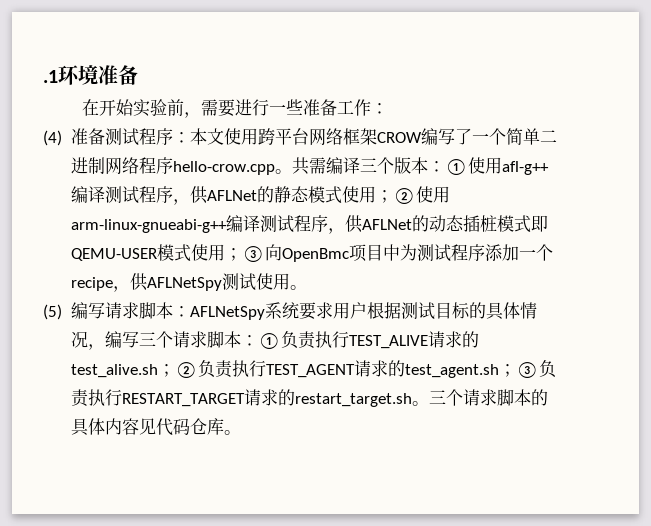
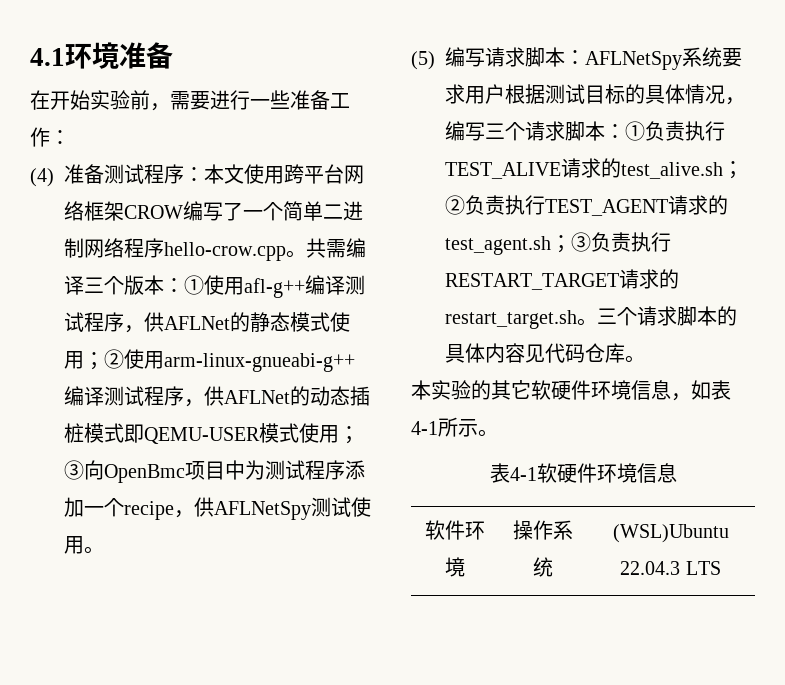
- .1环境准备
+ 4.1环境准备
+ 本实验的其它软硬件环境信息，如表4-1所示。
+ 表4-1软硬件环境信息
+ 软件环境 | 操作系统 | (WSL)Ubuntu 22.04.3 LTS

